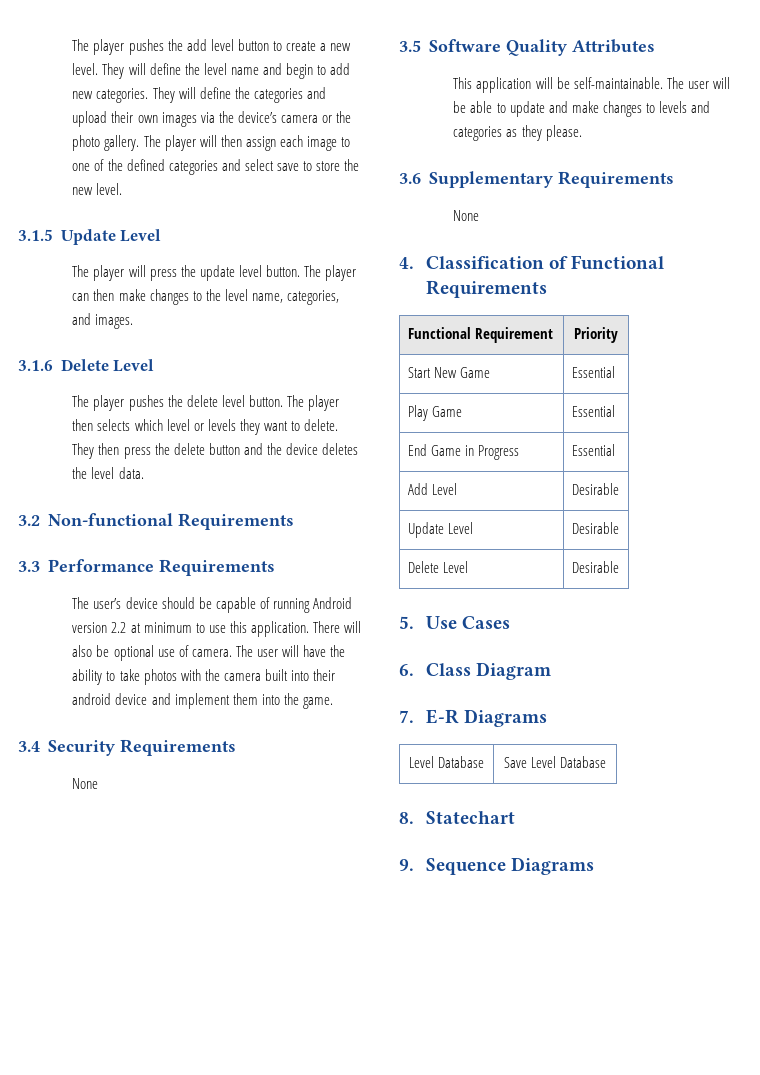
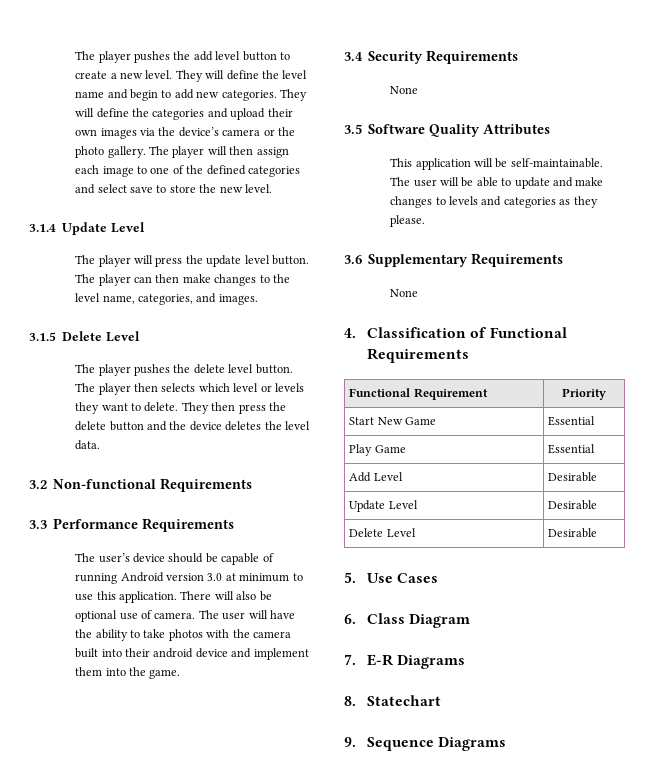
- 3.1.5 Update Level
+ 3.1.4 Update Level
- 3.1.6 Delete Level
+ 3.1.5 Delete Level
- The user’s device should be capable of running Android version 2.2 at minimum to use this application.
+ The user’s device should be capable of running Android version 3.0 at minimum to use this application.
- End Game in Progress | Essential
- Level Database | Save Level Database

